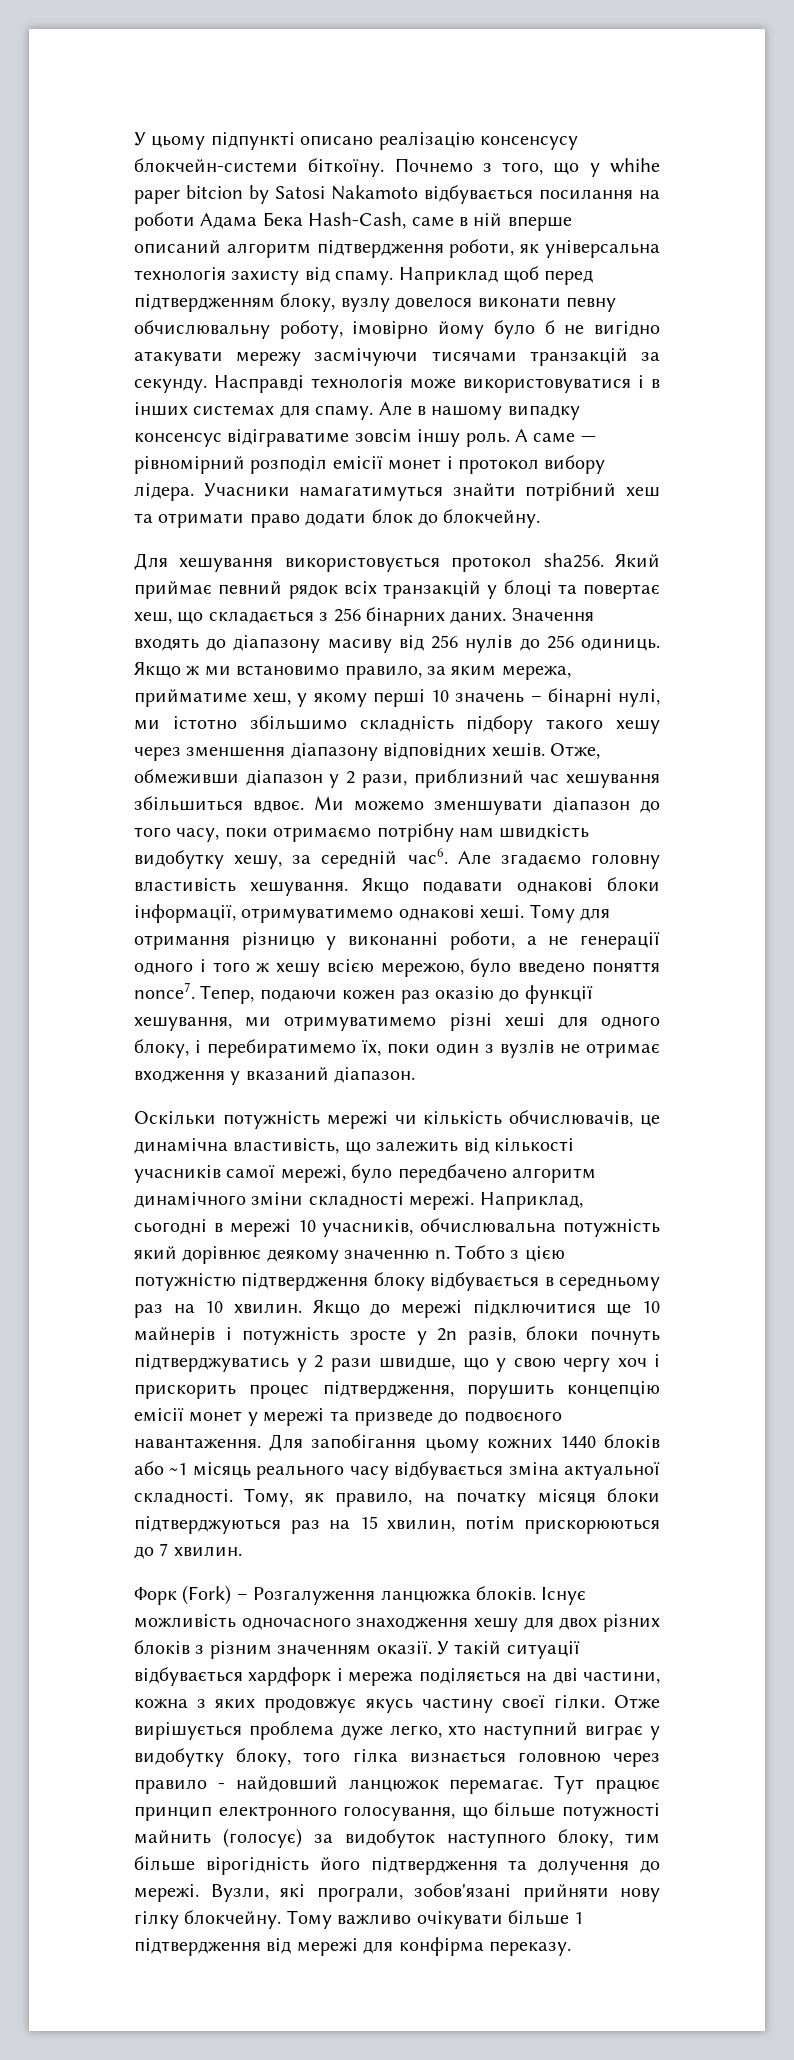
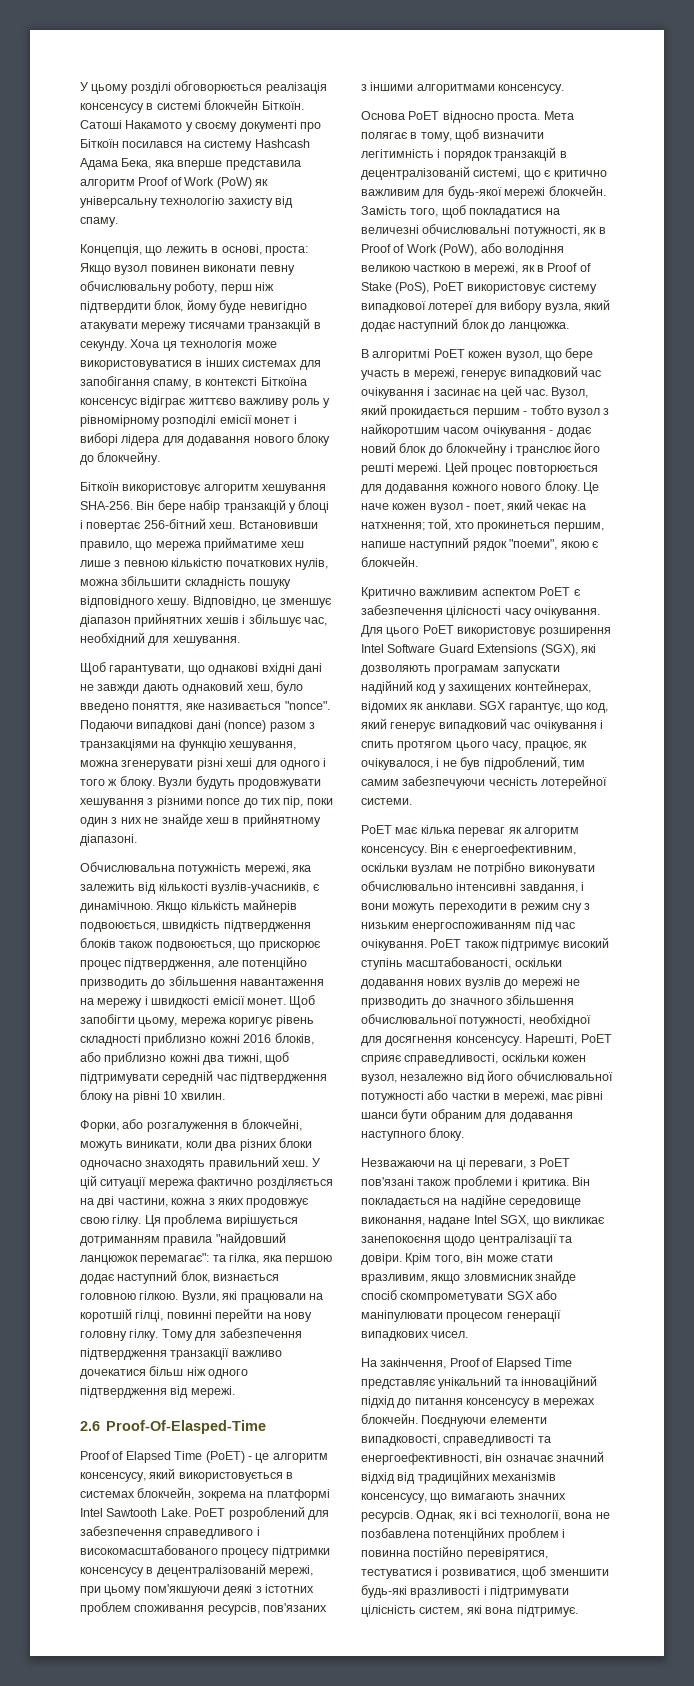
- У цьому підпункті описано реалізацію консенсусу блокчейн-системи біткоїну. Почнемо з того, що у whihe paper bitcion by Satosi Nakamoto відбувається посилання на роботи Адама Бека Hash-Cash, саме в ній вперше описаний алгоритм підтвердження роботи, як універсальна технологія захисту від спаму. Наприклад щоб перед підтвердженням блоку, вузлу довелося виконати певну обчислювальну роботу, імовірно йому було б не вигідно атакувати мережу засмічуючи тисячами транзакцій за секунду. Насправді технологія може використовуватися і в інших системах для спаму. Але в нашому випадку консенсус відіграватиме зовсім іншу роль. А саме — рівномірний розподіл емісії монет і протокол вибору лідера. Учасники намагатимуться знайти потрібний хеш та отримати право додати блок до блокчейну.
- Для хешування використовується протокол sha256. Який приймає певний рядок всіх транзакцій у блоці та повертає хеш, що складається з 256 бінарних даних. Значення входять до діапазону масиву від 256 нулів до 256 одиниць. Якщо ж ми встановимо правило, за яким мережа, прийматиме хеш, у якому перші 10 значень – бінарні нулі, ми істотно збільшимо складність підбору такого хешу через зменшення діапазону відповідних хешів. Отже, обмеживши діапазон у 2 рази, приблизний час хешування збільшиться вдвоє. Ми можемо зменшувати діапазон до того часу, поки отримаємо потрібну нам швидкість видобутку хешу, за середній час6. Але згадаємо головну властивість хешування. Якщо подавати однакові блоки інформації, отримуватимемо однакові хеші. Тому для отримання різницю у виконанні роботи, а не генерації одного і того ж хешу всією мережою, було введено поняття nonce7. Тепер, подаючи кожен раз оказію до функції хешування, ми отримуватимемо різні хеші для одного блоку, і перебиратимемо їх, поки один з вузлів не отримає входження у вказаний діапазон.
- Оскільки потужність мережі чи кількість обчислювачів, це динамічна властивість, що залежить від кількості учасників самої мережі, було передбачено алгоритм динамічного зміни складності мережі. Наприклад, сьогодні в мережі 10 учасників, обчислювальна потужність який дорівнює деякому значенню n. Тобто з цією потужністю підтвердження блоку відбувається в середньому раз на 10 хвилин. Якщо до мережі підключитися ще 10 майнерів і потужність зросте у 2n разів, блоки почнуть підтверджуватись у 2 рази швидше, що у свою чергу хоч і прискорить процес підтвердження, порушить концепцію емісії монет у мережі та призведе до подвоєного навантаження. Для запобігання цьому кожних 1440 блоків або ~1 місяць реального часу відбувається зміна актуальної складності. Тому, як правило, на початку місяця блоки підтверджуються раз на 15 хвилин, потім прискорюються до 7 хвилин.
- Форк (Fork) – Розгалуження ланцюжка блоків. Існує можливість одночасного знаходження хешу для двох різних блоків з різним значенням оказії. У такій ситуації відбувається хардфорк і мережа поділяється на дві частини, кожна з яких продовжує якусь частину своєї гілки. Отже вирішується проблема дуже легко, хто наступний виграє у видобутку блоку, того гілка визнається головною через правило - найдовший ланцюжок перемагає. Тут працює принцип електронного голосування, що більше потужності майнить (голосує) за видобуток наступного блоку, тим більше вірогідність його підтвердження та долучення до мережі. Вузли, які програли, зобов'язані прийняти нову гілку блокчейну. Тому важливо очікувати більше 1 підтвердження від мережі для конфірма переказу.
+ У цьому розділі обговорюється реалізація консенсусу в системі блокчейн Біткоїн. Сатоші Накамото у своєму документі про Біткоїн посилався на систему Hashcash Адама Бека, яка вперше представила алгоритм Proof of Work (PoW) як універсальну технологію захисту від спаму.
+ Концепція, що лежить в основі, проста: Якщо вузол повинен виконати певну обчислювальну роботу, перш ніж підтвердити блок, йому буде невигідно атакувати мережу тисячами транзакцій в секунду. Хоча ця технологія може використовуватися в інших системах для запобігання спаму, в контексті Біткоїна консенсус відіграє життєво важливу роль у рівномірному розподілі емісії монет і виборі лідера для додавання нового блоку до блокчейну.
+ Біткоїн використовує алгоритм хешування SHA-256. Він бере набір транзакцій у блоці і повертає 256-бітний хеш. Встановивши правило, що мережа прийматиме хеш лише з певною кількістю початкових нулів, можна збільшити складність пошуку відповідного хешу. Відповідно, це зменшує діапазон прийнятних хешів і збільшує час, необхідний для хешування.
+ Щоб гарантувати, що однакові вхідні дані не завжди дають однаковий хеш, було введено поняття, яке називається "nonce". Подаючи випадкові дані (nonce) разом з транзакціями на функцію хешування, можна згенерувати різні хеші для одного і того ж блоку. Вузли будуть продовжувати хешування з різними nonce до тих пір, поки один з них не знайде хеш в прийнятному діапазоні.
+ Обчислювальна потужність мережі, яка залежить від кількості вузлів-учасників, є динамічною. Якщо кількість майнерів подвоюється, швидкість підтвердження блоків також подвоюється, що прискорює процес підтвердження, але потенційно призводить до збільшення навантаження на мережу і швидкості емісії монет. Щоб запобігти цьому, мережа коригує рівень складності приблизно кожні 2016 блоків, або приблизно кожні два тижні, щоб підтримувати середній час підтвердження блоку на рівні 10 хвилин.
+ Форки, або розгалуження в блокчейні, можуть виникати, коли два різних блоки одночасно знаходять правильний хеш. У цій ситуації мережа фактично розділяється на дві частини, кожна з яких продовжує свою гілку. Ця проблема вирішується дотриманням правила "найдовший ланцюжок перемагає": та гілка, яка першою додає наступний блок, визнається головною гілкою. Вузли, які працювали на коротшій гілці, повинні перейти на нову головну гілку. Тому для забезпечення підтвердження транзакції важливо дочекатися більш ніж одного підтвердження від мережі.
+ 2.6 Proof-Of-Elasped-Time
+ Proof of Elapsed Time (PoET) - це алгоритм консенсусу, який використовується в системах блокчейн, зокрема на платформі Intel Sawtooth Lake. PoET розроблений для забезпечення справедливого і високомасштабованого процесу підтримки консенсусу в децентралізованій мережі, при цьому пом'якшуючи деякі з істотних проблем споживання ресурсів, пов'язаних з іншими алгоритмами консенсусу.
+ Основа PoET відносно проста. Мета полягає в тому, щоб визначити легітимність і порядок транзакцій в децентралізованій системі, що є критично важливим для будь-якої мережі блокчейн. Замість того, щоб покладатися на величезні обчислювальні потужності, як в Proof of Work (PoW), або володіння великою часткою в мережі, як в Proof of Stake (PoS), PoET використовує систему випадкової лотереї для вибору вузла, який додає наступний блок до ланцюжка.
+ В алгоритмі PoET кожен вузол, що бере участь в мережі, генерує випадковий час очікування і засинає на цей час. Вузол, який прокидається першим - тобто вузол з найкоротшим часом очікування - додає новий блок до блокчейну і транслює його решті мережі. Цей процес повторюється для додавання кожного нового блоку. Це наче кожен вузол - поет, який чекає на натхнення; той, хто прокинеться першим, напише наступний рядок "поеми", якою є блокчейн.
+ Критично важливим аспектом PoET є забезпечення цілісності часу очікування. Для цього PoET використовує розширення Intel Software Guard Extensions (SGX), які дозволяють програмам запускати надійний код у захищених контейнерах, відомих як анклави. SGX гарантує, що код, який генерує випадковий час очікування і спить протягом цього часу, працює, як очікувалося, і не був підроблений, тим самим забезпечуючи чесність лотерейної системи.
+ PoET має кілька переваг як алгоритм консенсусу. Він є енергоефективним, оскільки вузлам не потрібно виконувати обчислювально інтенсивні завдання, і вони можуть переходити в режим сну з низьким енергоспоживанням під час очікування. PoET також підтримує високий ступінь масштабованості, оскільки додавання нових вузлів до мережі не призводить до значного збільшення обчислювальної потужності, необхідної для досягнення консенсусу. Нарешті, PoET сприяє справедливості, оскільки кожен вузол, незалежно від його обчислювальної потужності або частки в мережі, має рівні шанси бути обраним для додавання наступного блоку.
+ Незважаючи на ці переваги, з PoET пов'язані також проблеми і критика. Він покладається на надійне середовище виконання, надане Intel SGX, що викликає занепокоєння щодо централізації та довіри. Крім того, він може стати вразливим, якщо зловмисник знайде спосіб скомпрометувати SGX або маніпулювати процесом генерації випадкових чисел.
+ На закінчення, Proof of Elapsed Time представляє унікальний та інноваційний підхід до питання консенсусу в мережах блокчейн. Поєднуючи елементи випадковості, справедливості та енергоефективності, він означає значний відхід від традиційних механізмів консенсусу, що вимагають значних ресурсів. Однак, як і всі технології, вона не позбавлена потенційних проблем і повинна постійно перевірятися, тестуватися і розвиватися, щоб зменшити будь-які вразливості і підтримувати цілісність систем, які вона підтримує.

